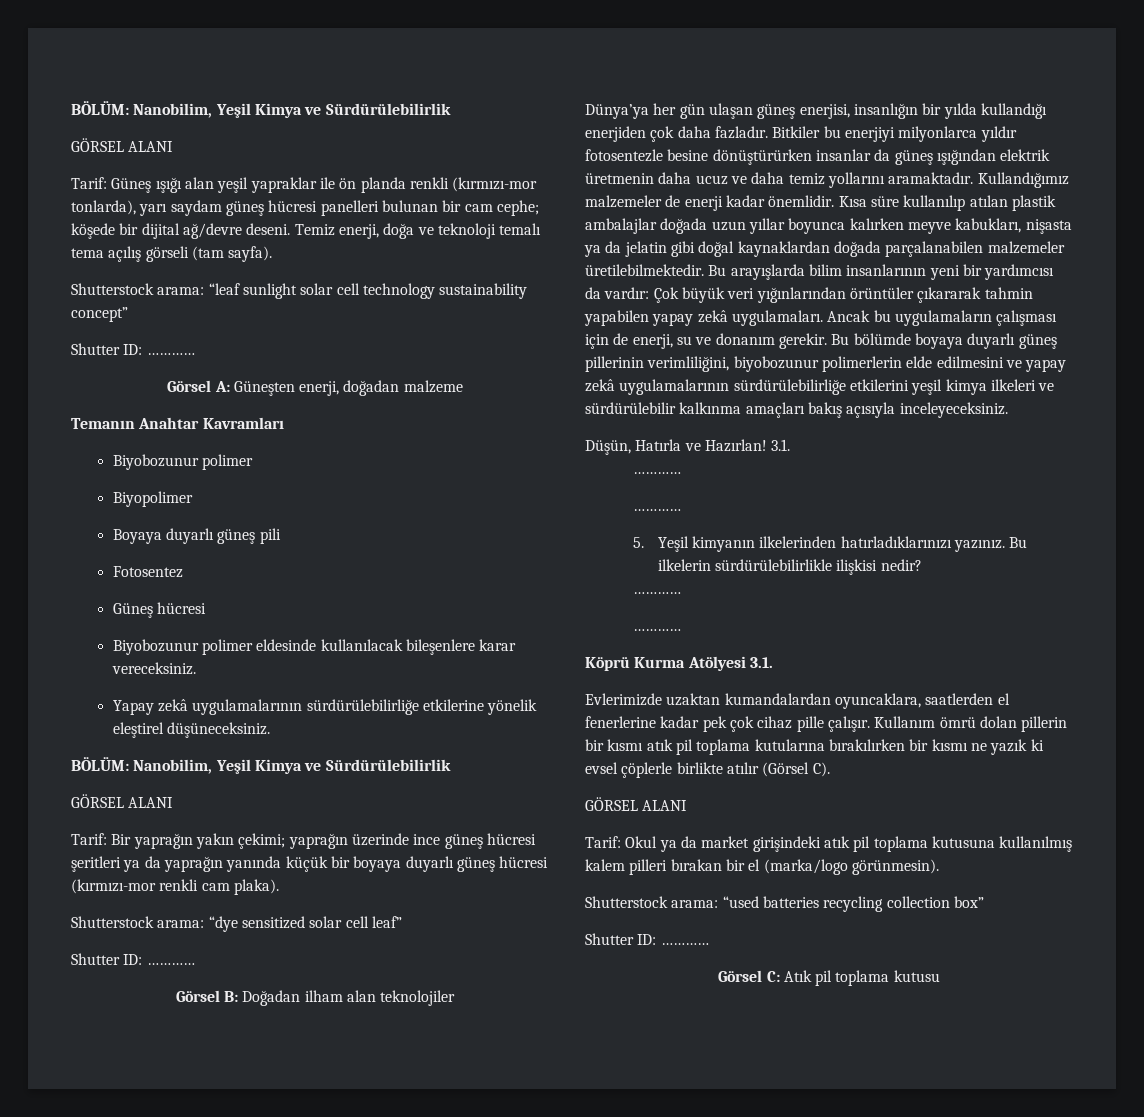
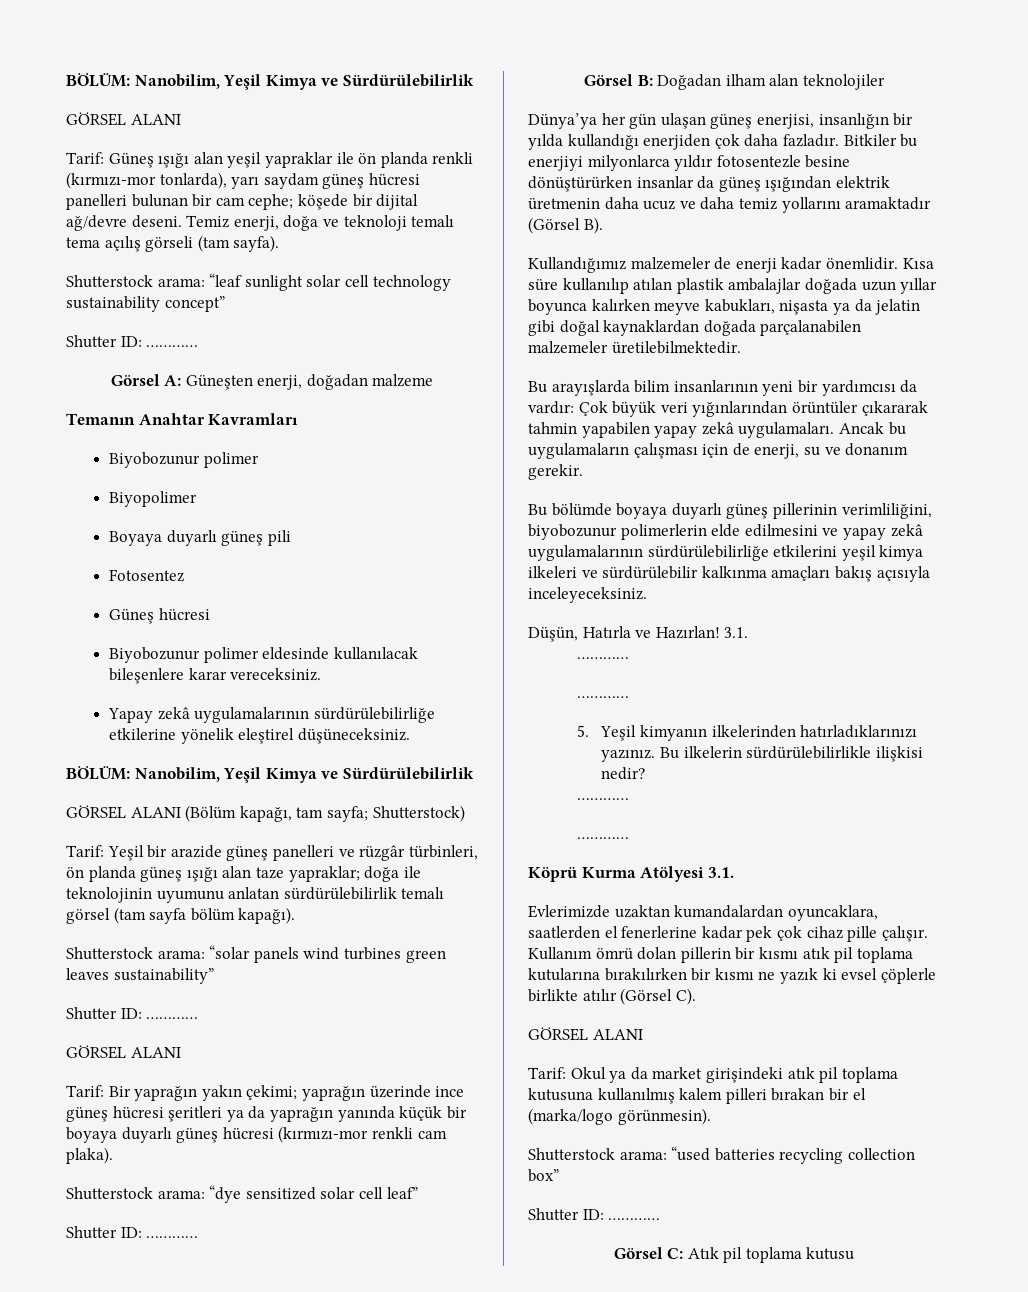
+ GÖRSEL ALANI (Bölüm kapağı, tam sayfa; Shutterstock)
+ Tarif: Yeşil bir arazide güneş panelleri ve rüzgâr türbinleri, ön planda güneş ışığı alan taze yapraklar; doğa ile teknolojinin uyumunu anlatan sürdürülebilirlik temalı görsel (tam sayfa bölüm kapağı).
+ Shutterstock arama: “solar panels wind turbines green leaves sustainability”
+ Shutter ID: …………
- Bitkiler bu enerjiyi milyonlarca yıldır fotosentezle besine dönüştürürken insanlar da güneş ışığından elektrik üretmenin daha ucuz ve daha temiz yollarını aramaktadır. Kullandığımız malzemeler de enerji kadar önemlidir.
+ Bitkiler bu enerjiyi milyonlarca yıldır fotosentezle besine dönüştürürken insanlar da güneş ışığından elektrik üretmenin daha ucuz ve daha temiz yollarını aramaktadır (Görsel B).
+ Kullandığımız malzemeler de enerji kadar önemlidir.
- Kısa süre kullanılıp atılan plastik ambalajlar doğada uzun yıllar boyunca kalırken meyve kabukları, nişasta ya da jelatin gibi doğal kaynaklardan doğada parçalanabilen malzemeler üretilebilmektedir. Bu arayışlarda bilim insanlarının yeni bir yardımcısı da vardır: Çok büyük veri yığınlarından örüntüler çıkararak tahmin yapabilen yapay zekâ uygulamaları.
+ Kısa süre kullanılıp atılan plastik ambalajlar doğada uzun yıllar boyunca kalırken meyve kabukları, nişasta ya da jelatin gibi doğal kaynaklardan doğada parçalanabilen malzemeler üretilebilmektedir.
+ Bu arayışlarda bilim insanlarının yeni bir yardımcısı da vardır: Çok büyük veri yığınlarından örüntüler çıkararak tahmin yapabilen yapay zekâ uygulamaları.
- Ancak bu uygulamaların çalışması için de enerji, su ve donanım gerekir. Bu bölümde boyaya duyarlı güneş pillerinin verimliliğini, biyobozunur polimerlerin elde edilmesini ve yapay zekâ uygulamalarının sürdürülebilirliğe etkilerini yeşil kimya ilkeleri ve sürdürülebilir kalkınma amaçları bakış açısıyla inceleyeceksiniz.
+ Ancak bu uygulamaların çalışması için de enerji, su ve donanım gerekir.
+ Bu bölümde boyaya duyarlı güneş pillerinin verimliliğini, biyobozunur polimerlerin elde edilmesini ve yapay zekâ uygulamalarının sürdürülebilirliğe etkilerini yeşil kimya ilkeleri ve sürdürülebilir kalkınma amaçları bakış açısıyla inceleyeceksiniz.

